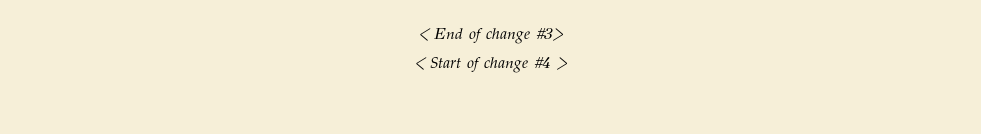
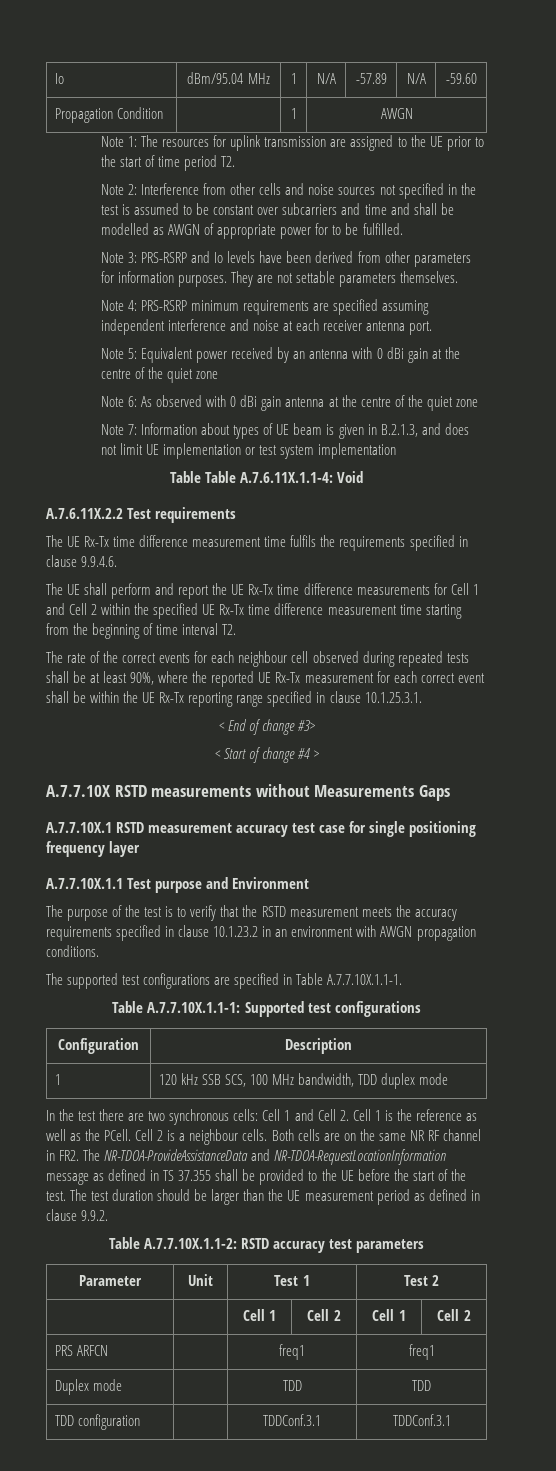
+ Io | dBm/95.04 MHz | 1 | N/A | -57.89 | N/A | -59.60
+ Propagation Condition | | 1 | AWGN
+ Note 1: The resources for uplink transmission are assigned to the UE prior to the start of time period T2.
+ Note 2: Interference from other cells and noise sources not specified in the test is assumed to be constant over subcarriers and time and shall be modelled as AWGN of appropriate power for to be fulfilled.
+ Note 3: PRS-RSRP and Io levels have been derived from other parameters for information purposes. They are not settable parameters themselves.
+ Note 4: PRS-RSRP minimum requirements are specified assuming independent interference and noise at each receiver antenna port.
+ Note 5: Equivalent power received by an antenna with 0 dBi gain at the centre of the quiet zone
+ Note 6: As observed with 0 dBi gain antenna at the centre of the quiet zone
+ Note 7: Information about types of UE beam is given in B.2.1.3, and does not limit UE implementation or test system implementation
+ Table Table A.7.6.11X.1.1-4: Void
+ A.7.6.11X.2.2 Test requirements
+ The UE Rx-Tx time difference measurement time fulfils the requirements specified in clause 9.9.4.6.
+ The UE shall perform and report the UE Rx-Tx time difference measurements for Cell 1 and Cell 2 within the specified UE Rx-Tx time difference measurement time starting from the beginning of time interval T2.
+ The rate of the correct events for each neighbour cell observed during repeated tests shall be at least 90%, where the reported UE Rx-Tx measurement for each correct event shall be within the UE Rx-Tx reporting range specified in clause 10.1.25.3.1.
+ A.7.7.10X RSTD measurements without Measurements Gaps
+ A.7.7.10X.1 RSTD measurement accuracy test case for single positioning frequency layer
+ A.7.7.10X.1.1 Test purpose and Environment
+ The purpose of the test is to verify that the RSTD measurement meets the accuracy requirements specified in clause 10.1.23.2 in an environment with AWGN propagation conditions.
+ The supported test configurations are specified in Table A.7.7.10X.1.1-1.
+ Table A.7.7.10X.1.1-1: Supported test configurations
+ Configuration | Description
+ 1 | 120 kHz SSB SCS, 100 MHz bandwidth, TDD duplex mode
+ In the test there are two synchronous cells: Cell 1 and Cell 2. Cell 1 is the reference as well as the PCell. Cell 2 is a neighbour cells. Both cells are on the same NR RF channel in FR2. The NR-TDOA-ProvideAssistanceData and NR-TDOA-RequestLocationInformation message as defined in TS 37.355 shall be provided to the UE before the start of the test. The test duration should be larger than the UE measurement period as defined in clause 9.9.2.
+ Table A.7.7.10X.1.1-2: RSTD accuracy test parameters
+ Parameter | Unit | Test 1 | Test 2
+ | | Cell 1 | Cell 2 | Cell 1 | Cell 2
+ PRS ARFCN | | freq1 | freq1
+ Duplex mode | | TDD | TDD
+ TDD configuration | | TDDConf.3.1 | TDDConf.3.1

